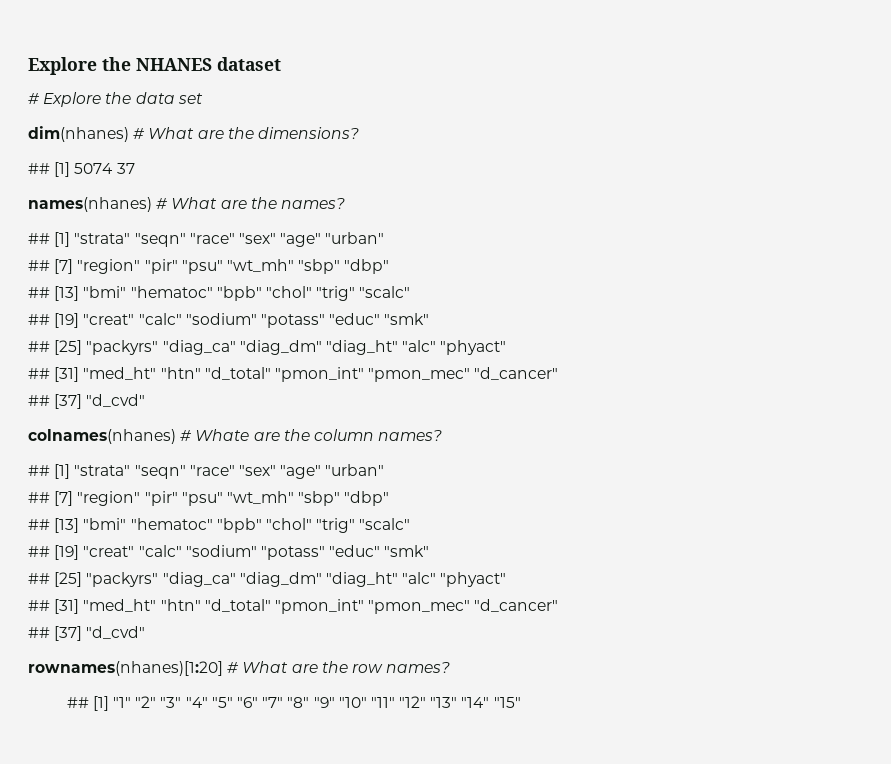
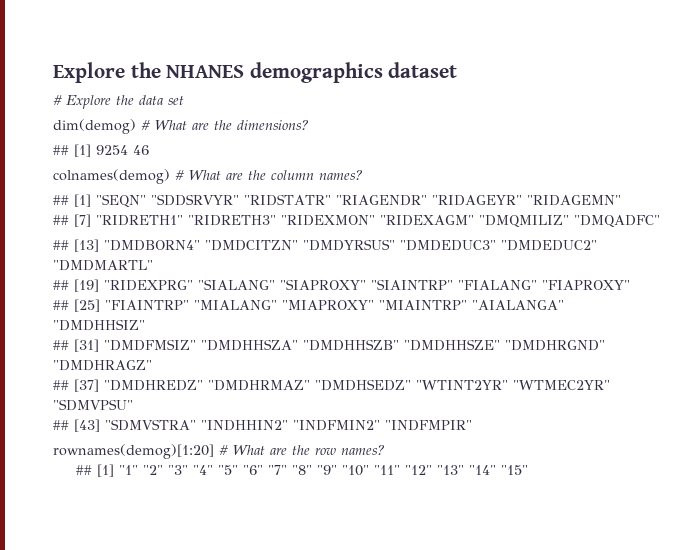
- Explore the NHANES dataset
+ Explore the NHANES demographics dataset
- dim(nhanes) # What are the dimensions?
+ dim(demog) # What are the dimensions?
- ## [1] 5074 37
- names(nhanes) # What are the names?
- ## [1] "strata" "seqn" "race" "sex" "age" "urban"
- ## [7] "region" "pir" "psu" "wt_mh" "sbp" "dbp"
- ## [13] "bmi" "hematoc" "bpb" "chol" "trig" "scalc"
- ## [19] "creat" "calc" "sodium" "potass" "educ" "smk"
- ## [25] "packyrs" "diag_ca" "diag_dm" "diag_ht" "alc" "phyact"
- ## [31] "med_ht" "htn" "d_total" "pmon_int" "pmon_mec" "d_cancer"
- ## [37] "d_cvd"
- colnames(nhanes) # Whate are the column names?
- ## [1] "strata" "seqn" "race" "sex" "age" "urban"
- ## [7] "region" "pir" "psu" "wt_mh" "sbp" "dbp"
- ## [13] "bmi" "hematoc" "bpb" "chol" "trig" "scalc"
- ## [19] "creat" "calc" "sodium" "potass" "educ" "smk"
- ## [25] "packyrs" "diag_ca" "diag_dm" "diag_ht" "alc" "phyact"
- ## [31] "med_ht" "htn" "d_total" "pmon_int" "pmon_mec" "d_cancer"
- ## [37] "d_cvd"
- rownames(nhanes)[1:20] # What are the row names?
+ ## [1] 9254 46
+ colnames(demog) # What are the column names?
+ ## [1] "SEQN" "SDDSRVYR" "RIDSTATR" "RIAGENDR" "RIDAGEYR" "RIDAGEMN"
+ ## [7] "RIDRETH1" "RIDRETH3" "RIDEXMON" "RIDEXAGM" "DMQMILIZ" "DMQADFC"
+ ## [13] "DMDBORN4" "DMDCITZN" "DMDYRSUS" "DMDEDUC3" "DMDEDUC2" "DMDMARTL"
+ ## [19] "RIDEXPRG" "SIALANG" "SIAPROXY" "SIAINTRP" "FIALANG" "FIAPROXY"
+ ## [25] "FIAINTRP" "MIALANG" "MIAPROXY" "MIAINTRP" "AIALANGA" "DMDHHSIZ"
+ ## [31] "DMDFMSIZ" "DMDHHSZA" "DMDHHSZB" "DMDHHSZE" "DMDHRGND" "DMDHRAGZ"
+ ## [37] "DMDHREDZ" "DMDHRMAZ" "DMDHSEDZ" "WTINT2YR" "WTMEC2YR" "SDMVPSU"
+ ## [43] "SDMVSTRA" "INDHHIN2" "INDFMIN2" "INDFMPIR"
+ rownames(demog)[1:20] # What are the row names?

